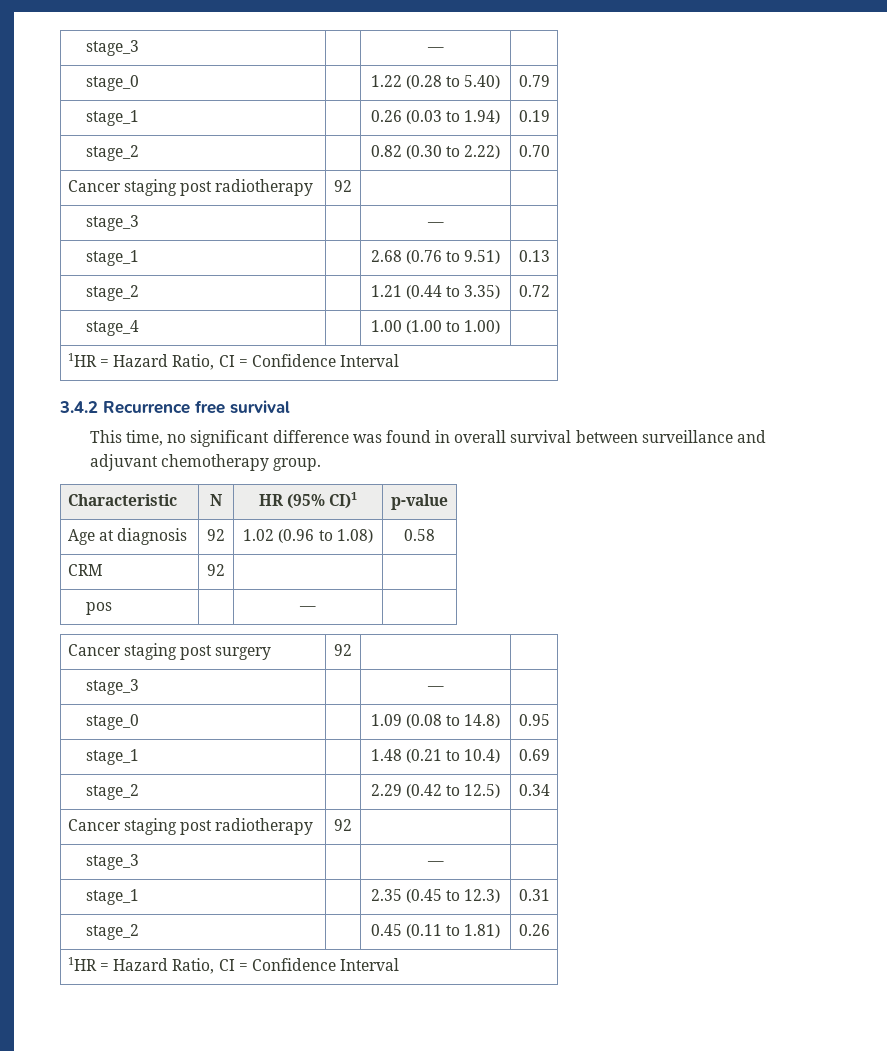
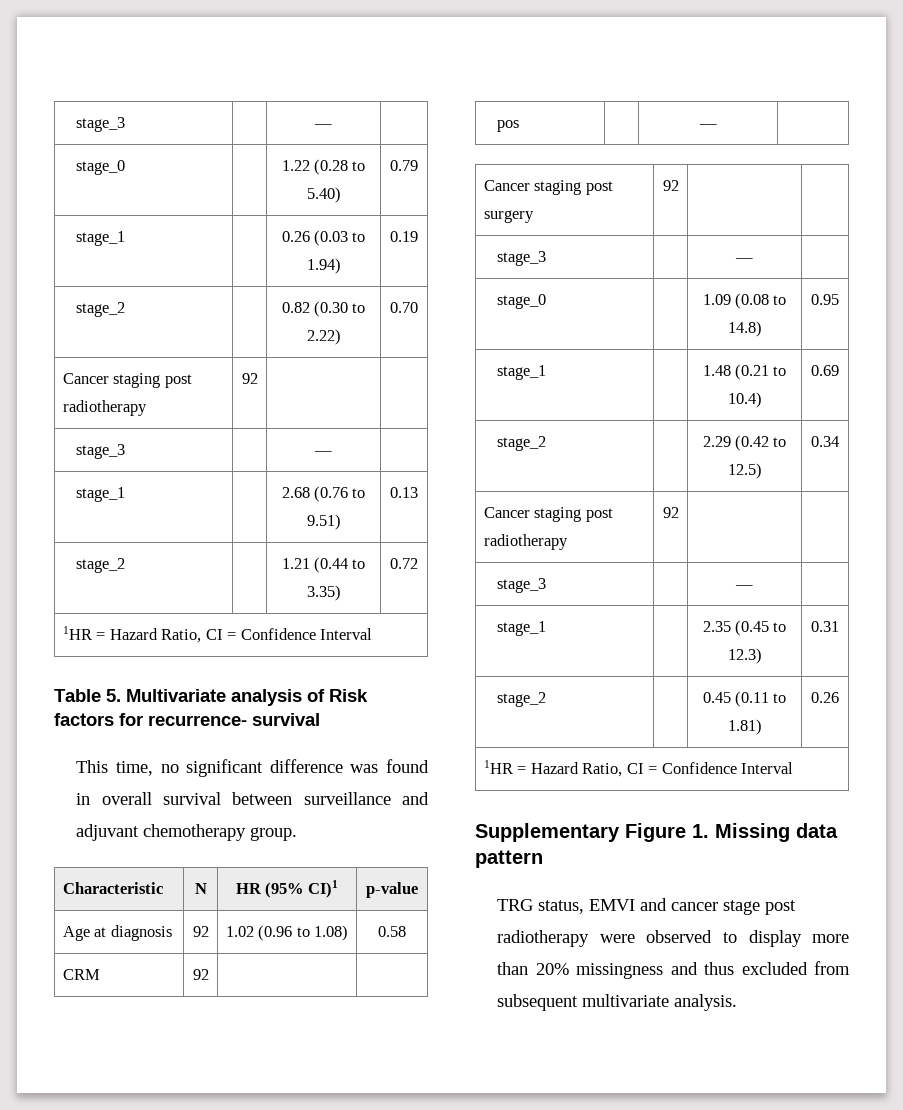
  stage_2 | | 1.21 (0.44 to 3.35) | 0.72
- stage_4 | | 1.00 (1.00 to 1.00) |
  1HR = Hazard Ratio, CI = Confidence Interval
- 3.4.2 Recurrence free survival
+ Table 5. Multivariate analysis of Risk factors for recurrence- survival
+ Supplementary Figure 1. Missing data pattern
+ TRG status, EMVI and cancer stage post radiotherapy were observed to display more than 20% missingness and thus excluded from subsequent multivariate analysis.

